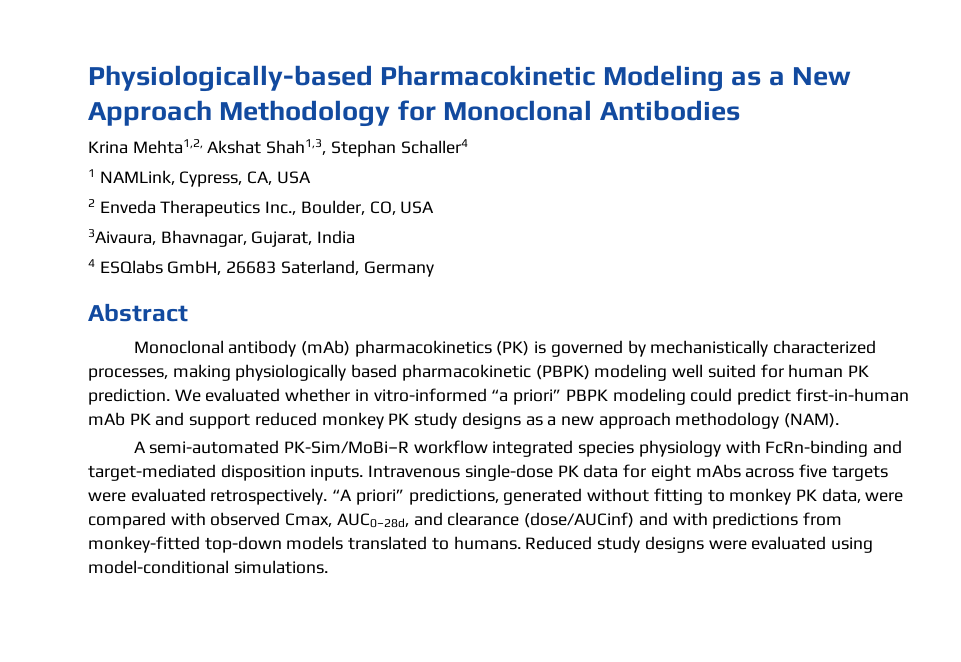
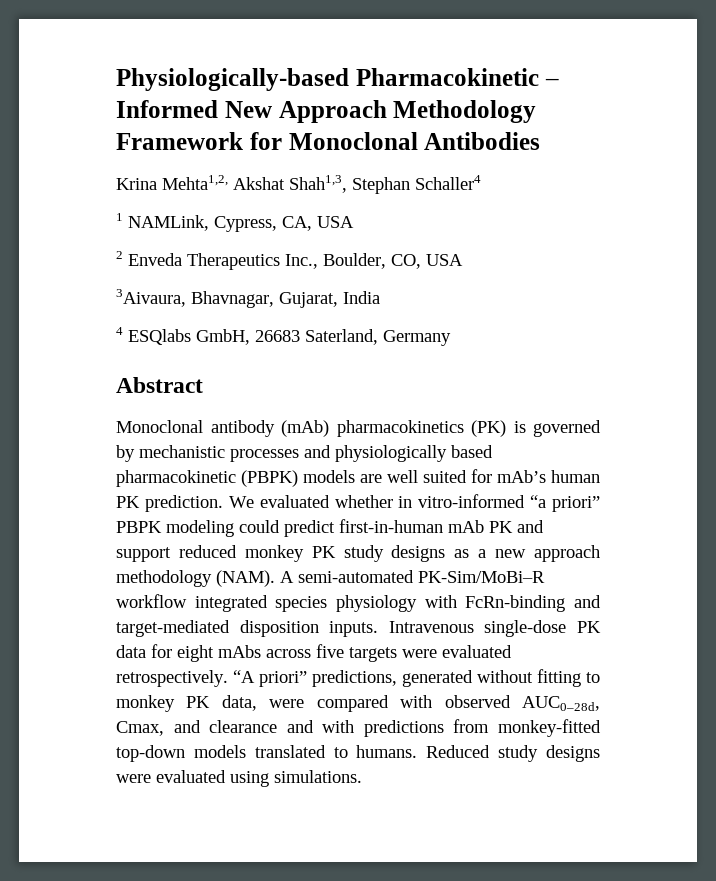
- Physiologically-based Pharmacokinetic Modeling as a New Approach Methodology for Monoclonal Antibodies
+ Physiologically-based Pharmacokinetic – Informed New Approach Methodology Framework for Monoclonal Antibodies
- Monoclonal antibody (mAb) pharmacokinetics (PK) is governed by mechanistically characterized processes, making physiologically based pharmacokinetic (PBPK) modeling well suited for human PK prediction.
+ Monoclonal antibody (mAb) pharmacokinetics (PK) is governed by mechanistic processes and physiologically based pharmacokinetic (PBPK) models are well suited for mAb’s human PK prediction.
- We evaluated whether in vitro-informed “a priori” PBPK modeling could predict first-in-human mAb PK and support reduced monkey PK study designs as a new approach methodology (NAM).
- A semi-automated PK-Sim/MoBi–R workflow integrated species physiology with FcRn-binding and target-mediated disposition inputs.
+ We evaluated whether in vitro-informed “a priori” PBPK modeling could predict first-in-human mAb PK and support reduced monkey PK study designs as a new approach methodology (NAM). A semi-automated PK-Sim/MoBi–R workflow integrated species physiology with FcRn-binding and target-mediated disposition inputs.
- “A priori” predictions, generated without fitting to monkey PK data, were compared with observed Cmax, AUC0–28d, and clearance (dose/AUCinf) and with predictions from monkey-fitted top-down models translated to humans.
+ “A priori” predictions, generated without fitting to monkey PK data, were compared with observed AUC0–28d, Cmax, and clearance and with predictions from monkey-fitted top-down models translated to humans.
- Reduced study designs were evaluated using model-conditional simulations.
+ Reduced study designs were evaluated using simulations.

